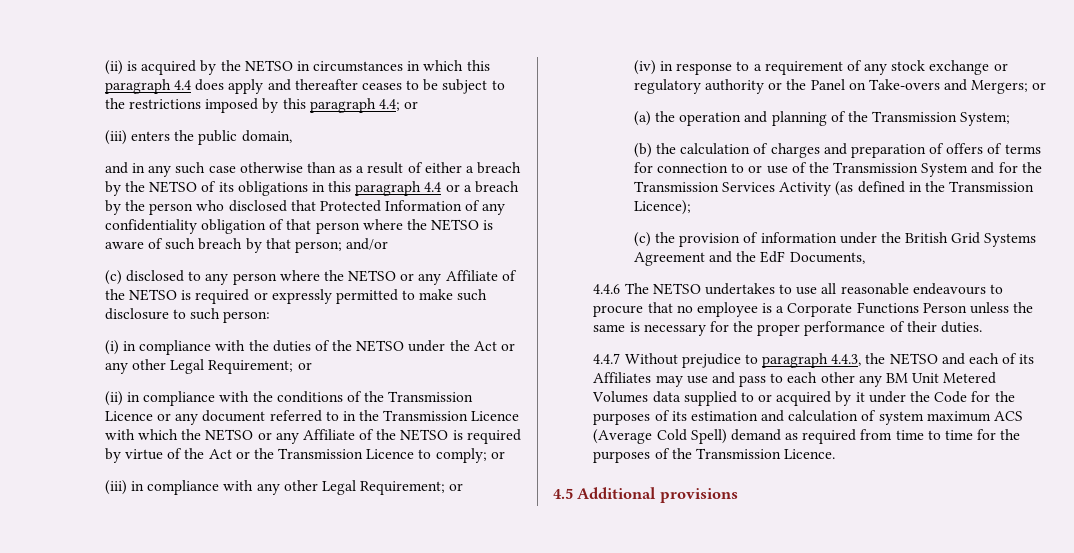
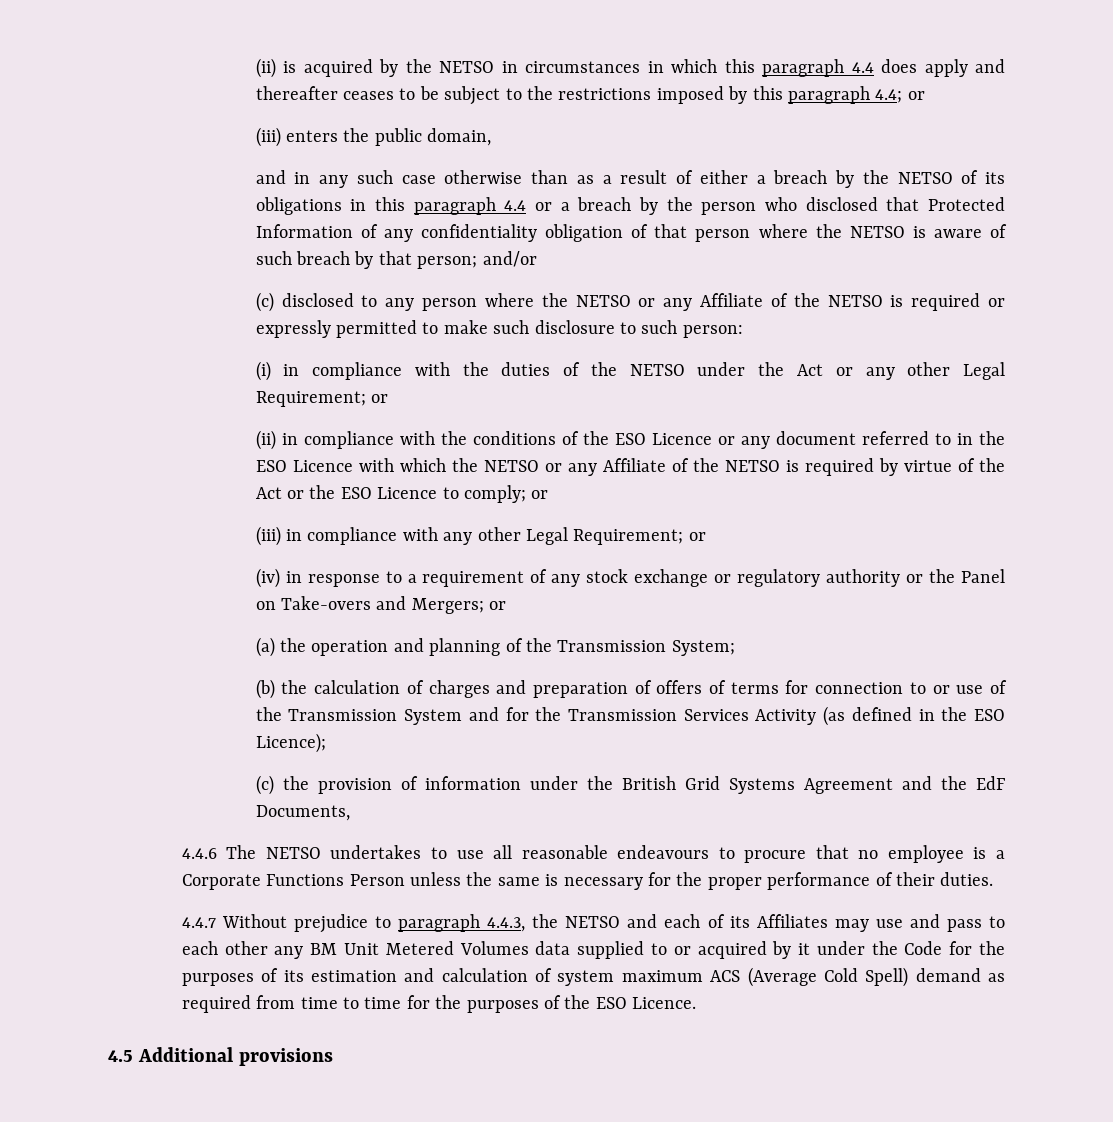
- (ii) in compliance with the conditions of the Transmission Licence or any document referred to in the Transmission Licence with which the NETSO or any Affiliate of the NETSO is required by virtue of the Act or the Transmission Licence to comply; or
+ (ii) in compliance with the conditions of the ESO Licence or any document referred to in the ESO Licence with which the NETSO or any Affiliate of the NETSO is required by virtue of the Act or the ESO Licence to comply; or
- (b) the calculation of charges and preparation of offers of terms for connection to or use of the Transmission System and for the Transmission Services Activity (as defined in the Transmission Licence);
+ (b) the calculation of charges and preparation of offers of terms for connection to or use of the Transmission System and for the Transmission Services Activity (as defined in the ESO Licence);
- 4.4.7 Without prejudice to paragraph 4.4.3, the NETSO and each of its Affiliates may use and pass to each other any BM Unit Metered Volumes data supplied to or acquired by it under the Code for the purposes of its estimation and calculation of system maximum ACS (Average Cold Spell) demand as required from time to time for the purposes of the Transmission Licence.
+ 4.4.7 Without prejudice to paragraph 4.4.3, the NETSO and each of its Affiliates may use and pass to each other any BM Unit Metered Volumes data supplied to or acquired by it under the Code for the purposes of its estimation and calculation of system maximum ACS (Average Cold Spell) demand as required from time to time for the purposes of the ESO Licence.

